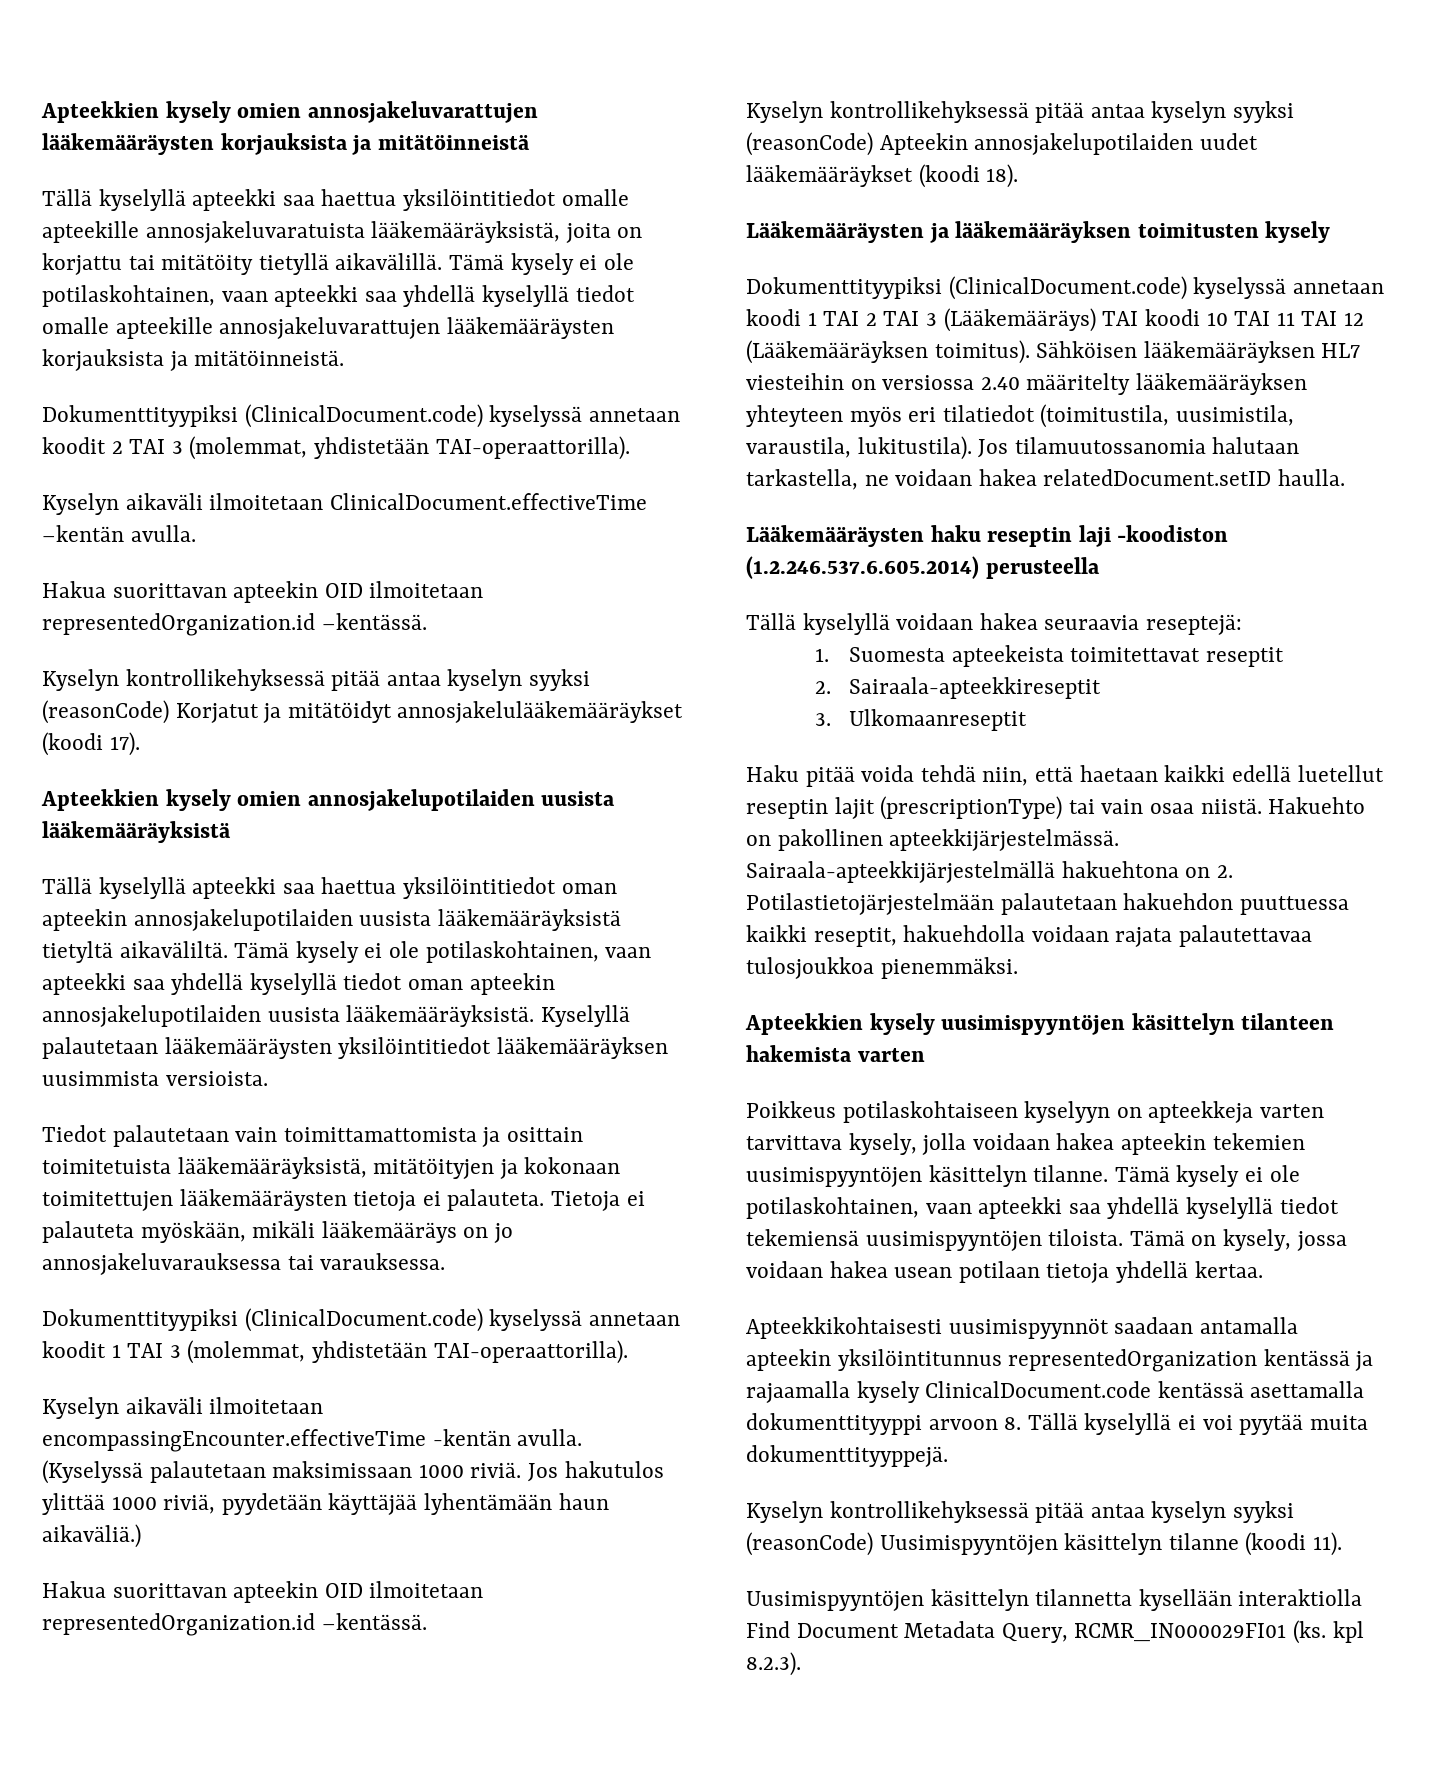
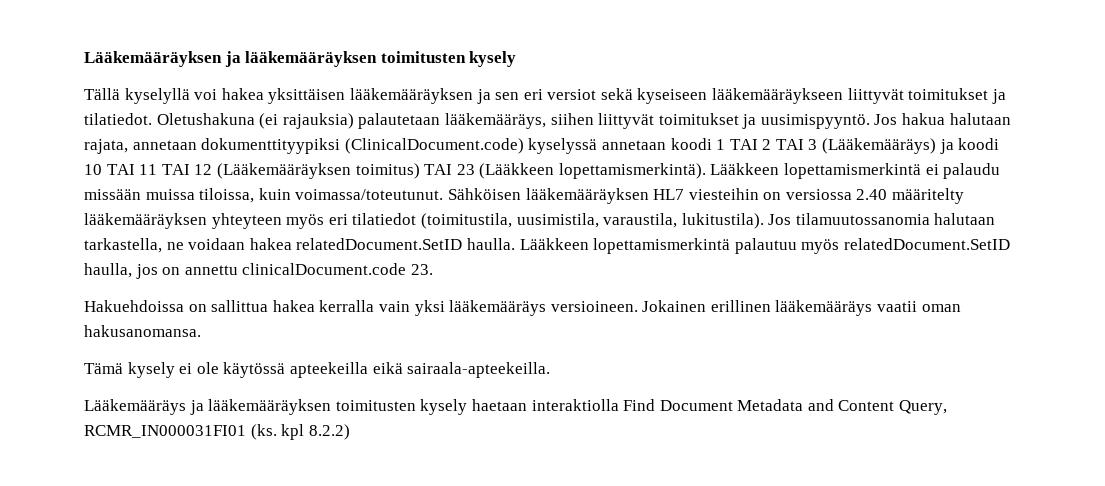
- Apteekkien kysely omien annosjakeluvarattujen lääkemääräysten korjauksista ja mitätöinneistä
- Tällä kyselyllä apteekki saa haettua yksilöintitiedot omalle apteekille annosjakeluvaratuista lääkemääräyksistä, joita on korjattu tai mitätöity tietyllä aikavälillä. Tämä kysely ei ole potilaskohtainen, vaan apteekki saa yhdellä kyselyllä tiedot omalle apteekille annosjakeluvarattujen lääkemääräysten korjauksista ja mitätöinneistä.
- Dokumenttityypiksi (ClinicalDocument.code) kyselyssä annetaan koodit 2 TAI 3 (molemmat, yhdistetään TAI-operaattorilla).
- Kyselyn aikaväli ilmoitetaan ClinicalDocument.effectiveTime –kentän avulla.
- Hakua suorittavan apteekin OID ilmoitetaan representedOrganization.id –kentässä.
- Kyselyn kontrollikehyksessä pitää antaa kyselyn syyksi (reasonCode) Korjatut ja mitätöidyt annosjakelulääkemääräykset (koodi 17).
- Apteekkien kysely omien annosjakelupotilaiden uusista lääkemääräyksistä
- Tällä kyselyllä apteekki saa haettua yksilöintitiedot oman apteekin annosjakelupotilaiden uusista lääkemääräyksistä tietyltä aikaväliltä. Tämä kysely ei ole potilaskohtainen, vaan apteekki saa yhdellä kyselyllä tiedot oman apteekin annosjakelupotilaiden uusista lääkemääräyksistä. Kyselyllä palautetaan lääkemääräysten yksilöintitiedot lääkemääräyksen uusimmista versioista.
- Tiedot palautetaan vain toimittamattomista ja osittain toimitetuista lääkemääräyksistä, mitätöityjen ja kokonaan toimitettujen lääkemääräysten tietoja ei palauteta. Tietoja ei palauteta myöskään, mikäli lääkemääräys on jo annosjakeluvarauksessa tai varauksessa.
- Dokumenttityypiksi (ClinicalDocument.code) kyselyssä annetaan koodit 1 TAI 3 (molemmat, yhdistetään TAI-operaattorilla).
- Kyselyn aikaväli ilmoitetaan encompassingEncounter.effectiveTime -kentän avulla. (Kyselyssä palautetaan maksimissaan 1000 riviä. Jos hakutulos ylittää 1000 riviä, pyydetään käyttäjää lyhentämään haun aikaväliä.)
- Hakua suorittavan apteekin OID ilmoitetaan representedOrganization.id –kentässä.
- Kyselyn kontrollikehyksessä pitää antaa kyselyn syyksi (reasonCode) Apteekin annosjakelupotilaiden uudet lääkemääräykset (koodi 18).
- Lääkemääräysten ja lääkemääräyksen toimitusten kysely
- Dokumenttityypiksi (ClinicalDocument.code) kyselyssä annetaan koodi 1 TAI 2 TAI 3 (Lääkemääräys) TAI koodi 10 TAI 11 TAI 12 (Lääkemääräyksen toimitus).
+ Lääkemääräyksen ja lääkemääräyksen toimitusten kysely
+ Tällä kyselyllä voi hakea yksittäisen lääkemääräyksen ja sen eri versiot sekä kyseiseen lääkemääräykseen liittyvät toimitukset ja tilatiedot. Oletushakuna (ei rajauksia) palautetaan lääkemääräys, siihen liittyvät toimitukset ja uusimispyyntö. Jos hakua halutaan rajata, annetaan dokumenttityypiksi (ClinicalDocument.code) kyselyssä annetaan koodi 1 TAI 2 TAI 3 (Lääkemääräys) ja koodi 10 TAI 11 TAI 12 (Lääkemääräyksen toimitus) TAI 23 (Lääkkeen lopettamismerkintä). Lääkkeen lopettamismerkintä ei palaudu missään muissa tiloissa, kuin voimassa/toteutunut.
- Jos tilamuutossanomia halutaan tarkastella, ne voidaan hakea relatedDocument.setID haulla.
- Lääkemääräysten haku reseptin laji -koodiston (1.2.246.537.6.605.2014) perusteella
- Tällä kyselyllä voidaan hakea seuraavia reseptejä:
- 1. Suomesta apteekeista toimitettavat reseptit
- 2. Sairaala-apteekkireseptit
- 3. Ulkomaanreseptit
- Haku pitää voida tehdä niin, että haetaan kaikki edellä luetellut reseptin lajit (prescriptionType) tai vain osaa niistä. Hakuehto on pakollinen apteekkijärjestelmässä. Sairaala-apteekkijärjestelmällä hakuehtona on 2. Potilastietojärjestelmään palautetaan hakuehdon puuttuessa kaikki reseptit, hakuehdolla voidaan rajata palautettavaa tulosjoukkoa pienemmäksi.
- Apteekkien kysely uusimispyyntöjen käsittelyn tilanteen hakemista varten
- Poikkeus potilaskohtaiseen kyselyyn on apteekkeja varten tarvittava kysely, jolla voidaan hakea apteekin tekemien uusimispyyntöjen käsittelyn tilanne. Tämä kysely ei ole potilaskohtainen, vaan apteekki saa yhdellä kyselyllä tiedot tekemiensä uusimispyyntöjen tiloista. Tämä on kysely, jossa voidaan hakea usean potilaan tietoja yhdellä kertaa.
- Apteekkikohtaisesti uusimispyynnöt saadaan antamalla apteekin yksilöintitunnus representedOrganization kentässä ja rajaamalla kysely ClinicalDocument.code kentässä asettamalla dokumenttityyppi arvoon 8. Tällä kyselyllä ei voi pyytää muita dokumenttityyppejä.
- Kyselyn kontrollikehyksessä pitää antaa kyselyn syyksi (reasonCode) Uusimispyyntöjen käsittelyn tilanne (koodi 11).
- Uusimispyyntöjen käsittelyn tilannetta kysellään interaktiolla Find Document Metadata Query, RCMR_IN000029FI01 (ks. kpl 8.2.3).
+ Jos tilamuutossanomia halutaan tarkastella, ne voidaan hakea relatedDocument.SetID haulla. Lääkkeen lopettamismerkintä palautuu myös relatedDocument.SetID haulla, jos on annettu clinicalDocument.code 23.
+ Hakuehdoissa on sallittua hakea kerralla vain yksi lääkemääräys versioineen. Jokainen erillinen lääkemääräys vaatii oman hakusanomansa.
+ Tämä kysely ei ole käytössä apteekeilla eikä sairaala-apteekeilla.
+ Lääkemääräys ja lääkemääräyksen toimitusten kysely haetaan interaktiolla Find Document Metadata and Content Query, RCMR_IN000031FI01 (ks. kpl 8.2.2)

